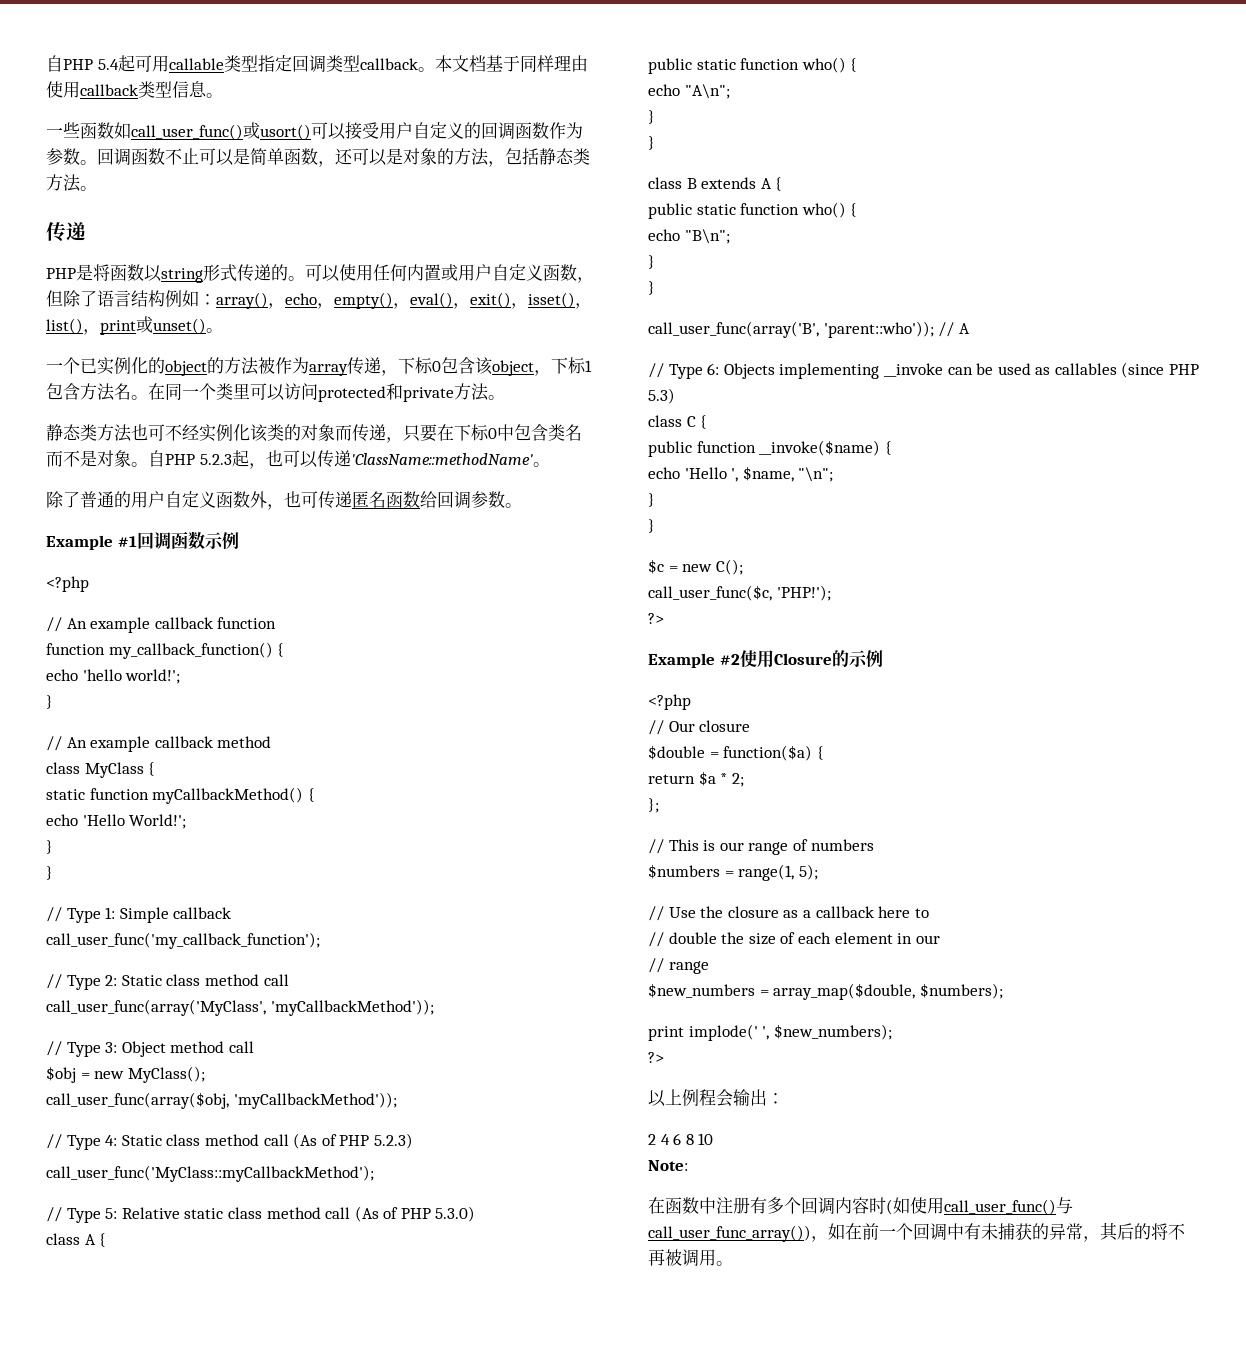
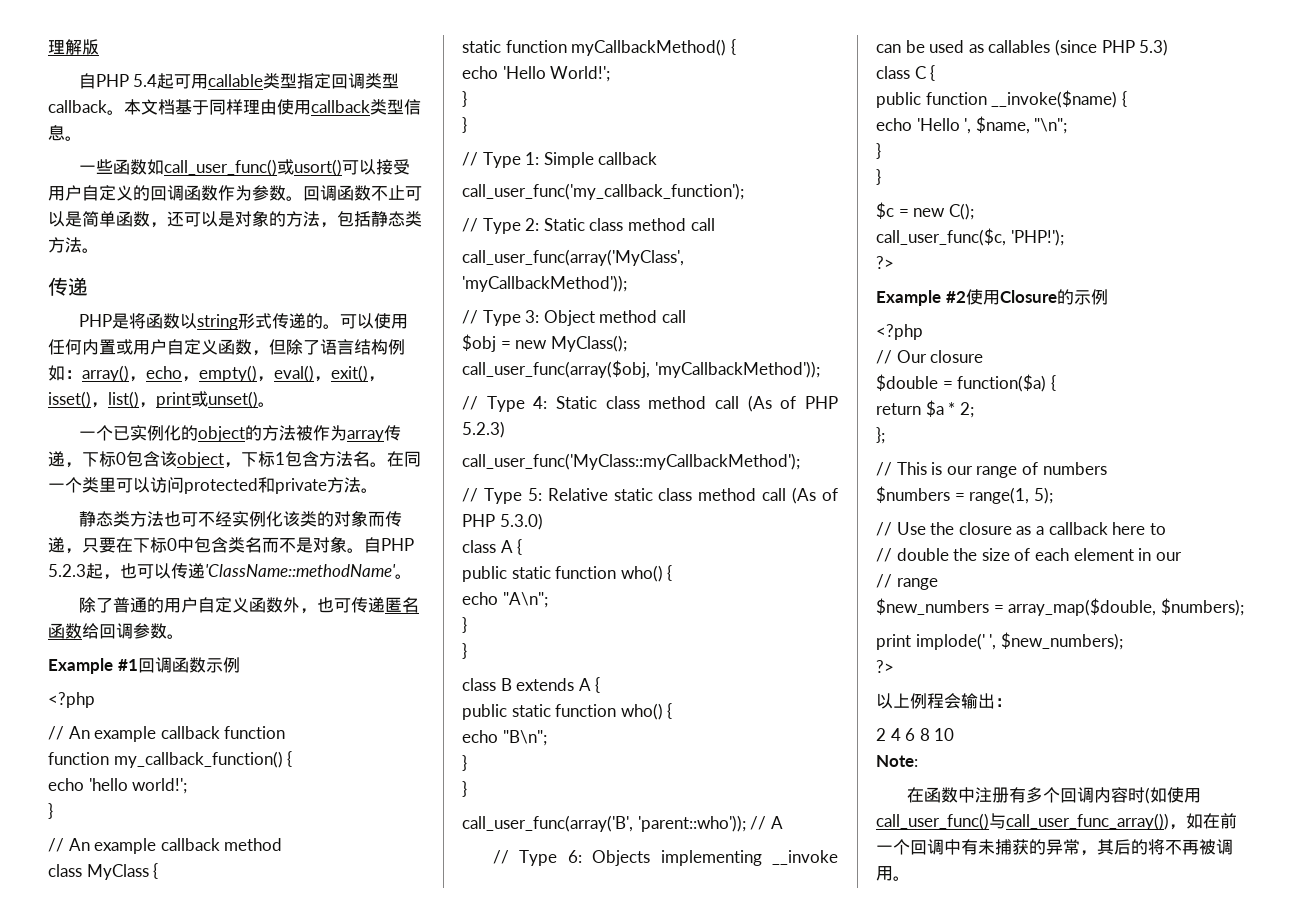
+ 理解版

